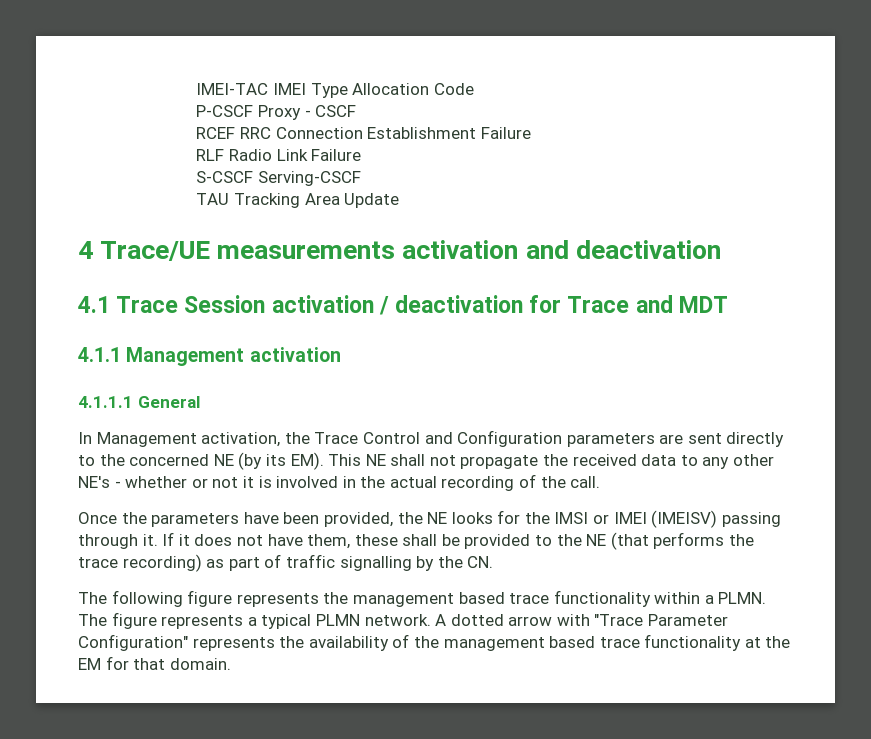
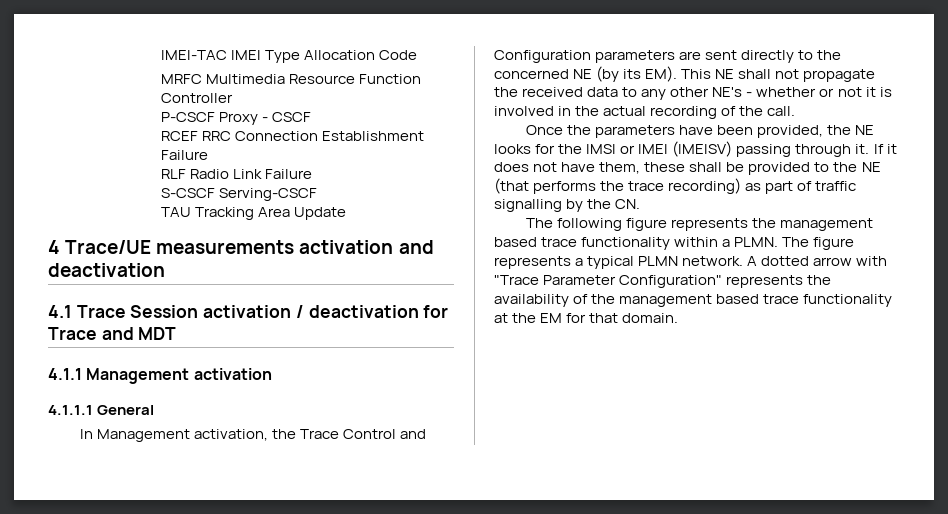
+ MRFC Multimedia Resource Function Controller

